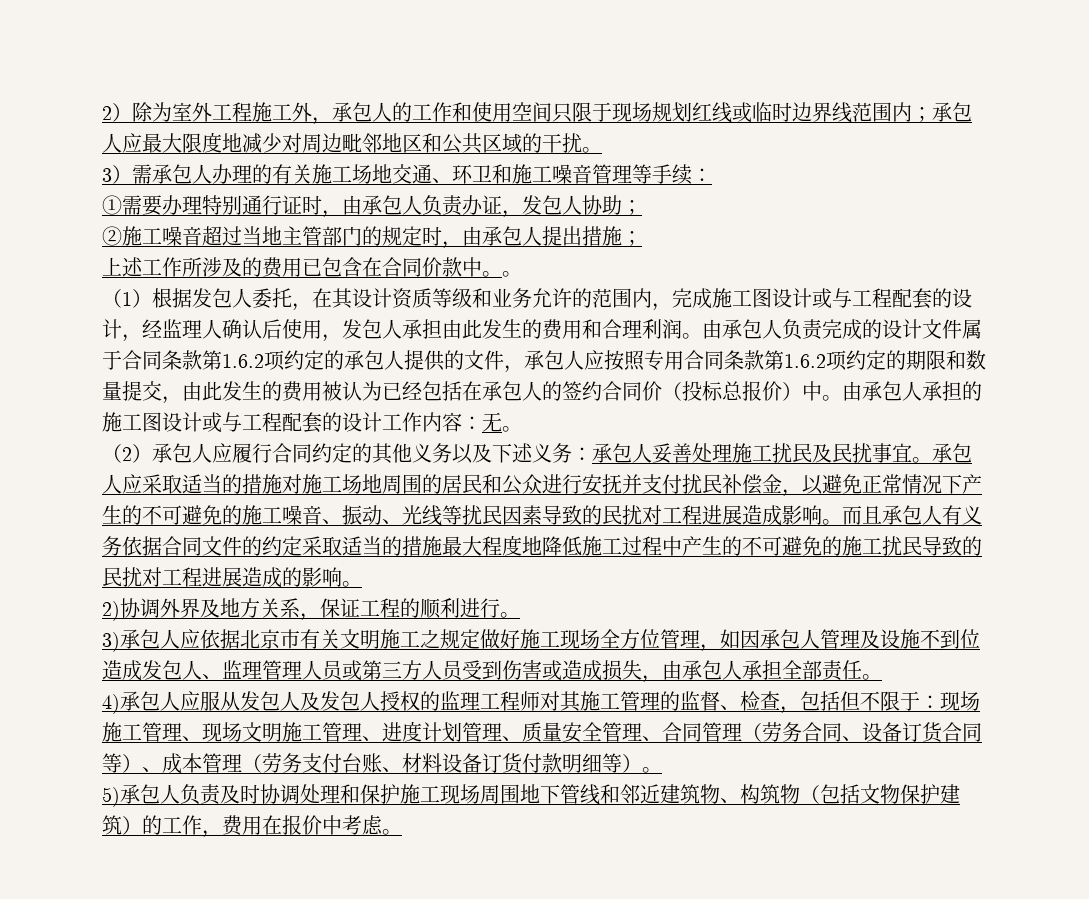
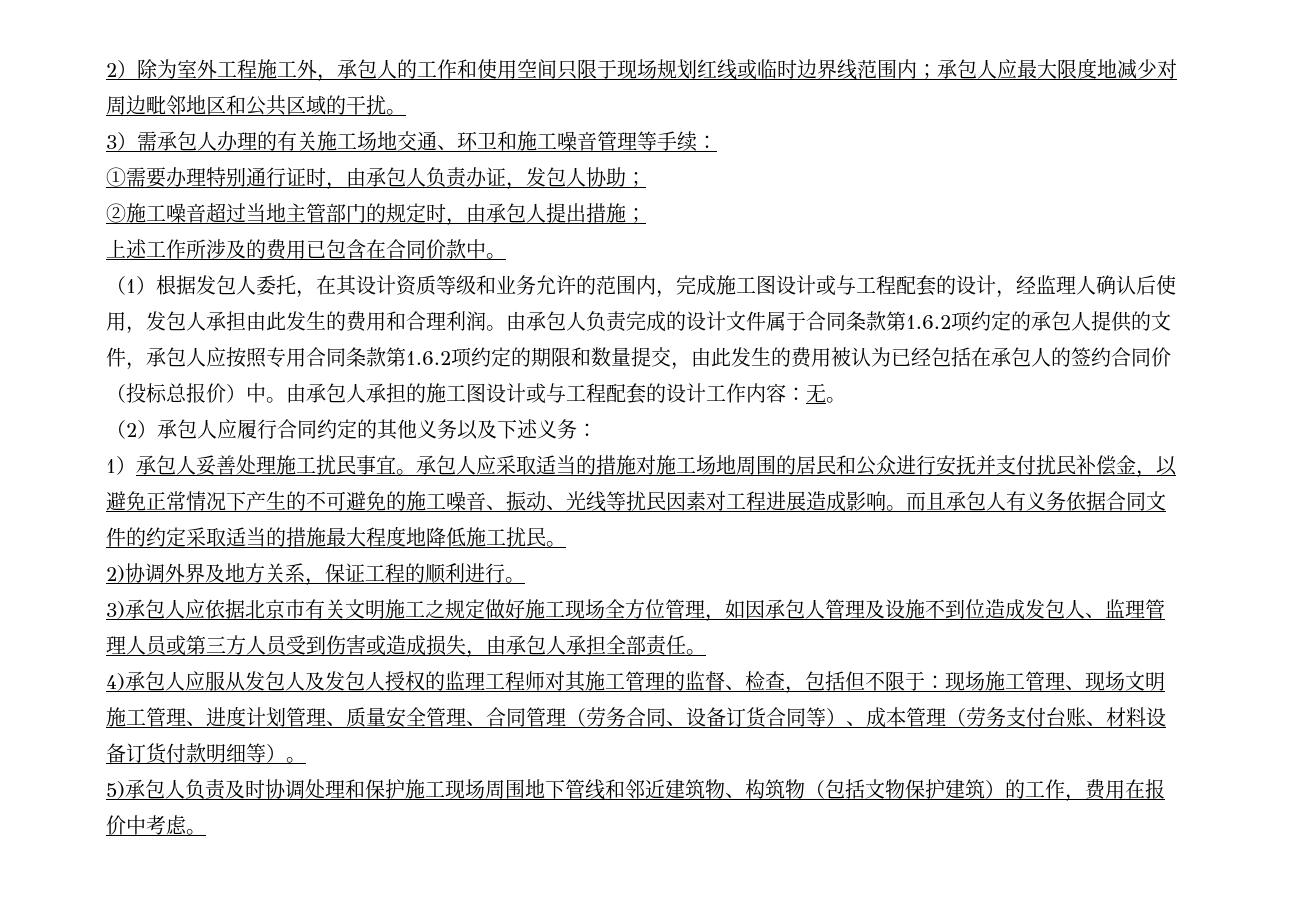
- 上述工作所涉及的费用已包含在合同价款中。。
+ 上述工作所涉及的费用已包含在合同价款中。
- （2）承包人应履行合同约定的其他义务以及下述义务：承包人妥善处理施工扰民及民扰事宜。
+ （2）承包人应履行合同约定的其他义务以及下述义务：
+ 1）承包人妥善处理施工扰民事宜。
- 承包人应采取适当的措施对施工场地周围的居民和公众进行安抚并支付扰民补偿金，以避免正常情况下产生的不可避免的施工噪音、振动、光线等扰民因素导致的民扰对工程进展造成影响。
+ 承包人应采取适当的措施对施工场地周围的居民和公众进行安抚并支付扰民补偿金，以避免正常情况下产生的不可避免的施工噪音、振动、光线等扰民因素对工程进展造成影响。
- 而且承包人有义务依据合同文件的约定采取适当的措施最大程度地降低施工过程中产生的不可避免的施工扰民导致的民扰对工程进展造成的影响。
+ 而且承包人有义务依据合同文件的约定采取适当的措施最大程度地降低施工扰民。

